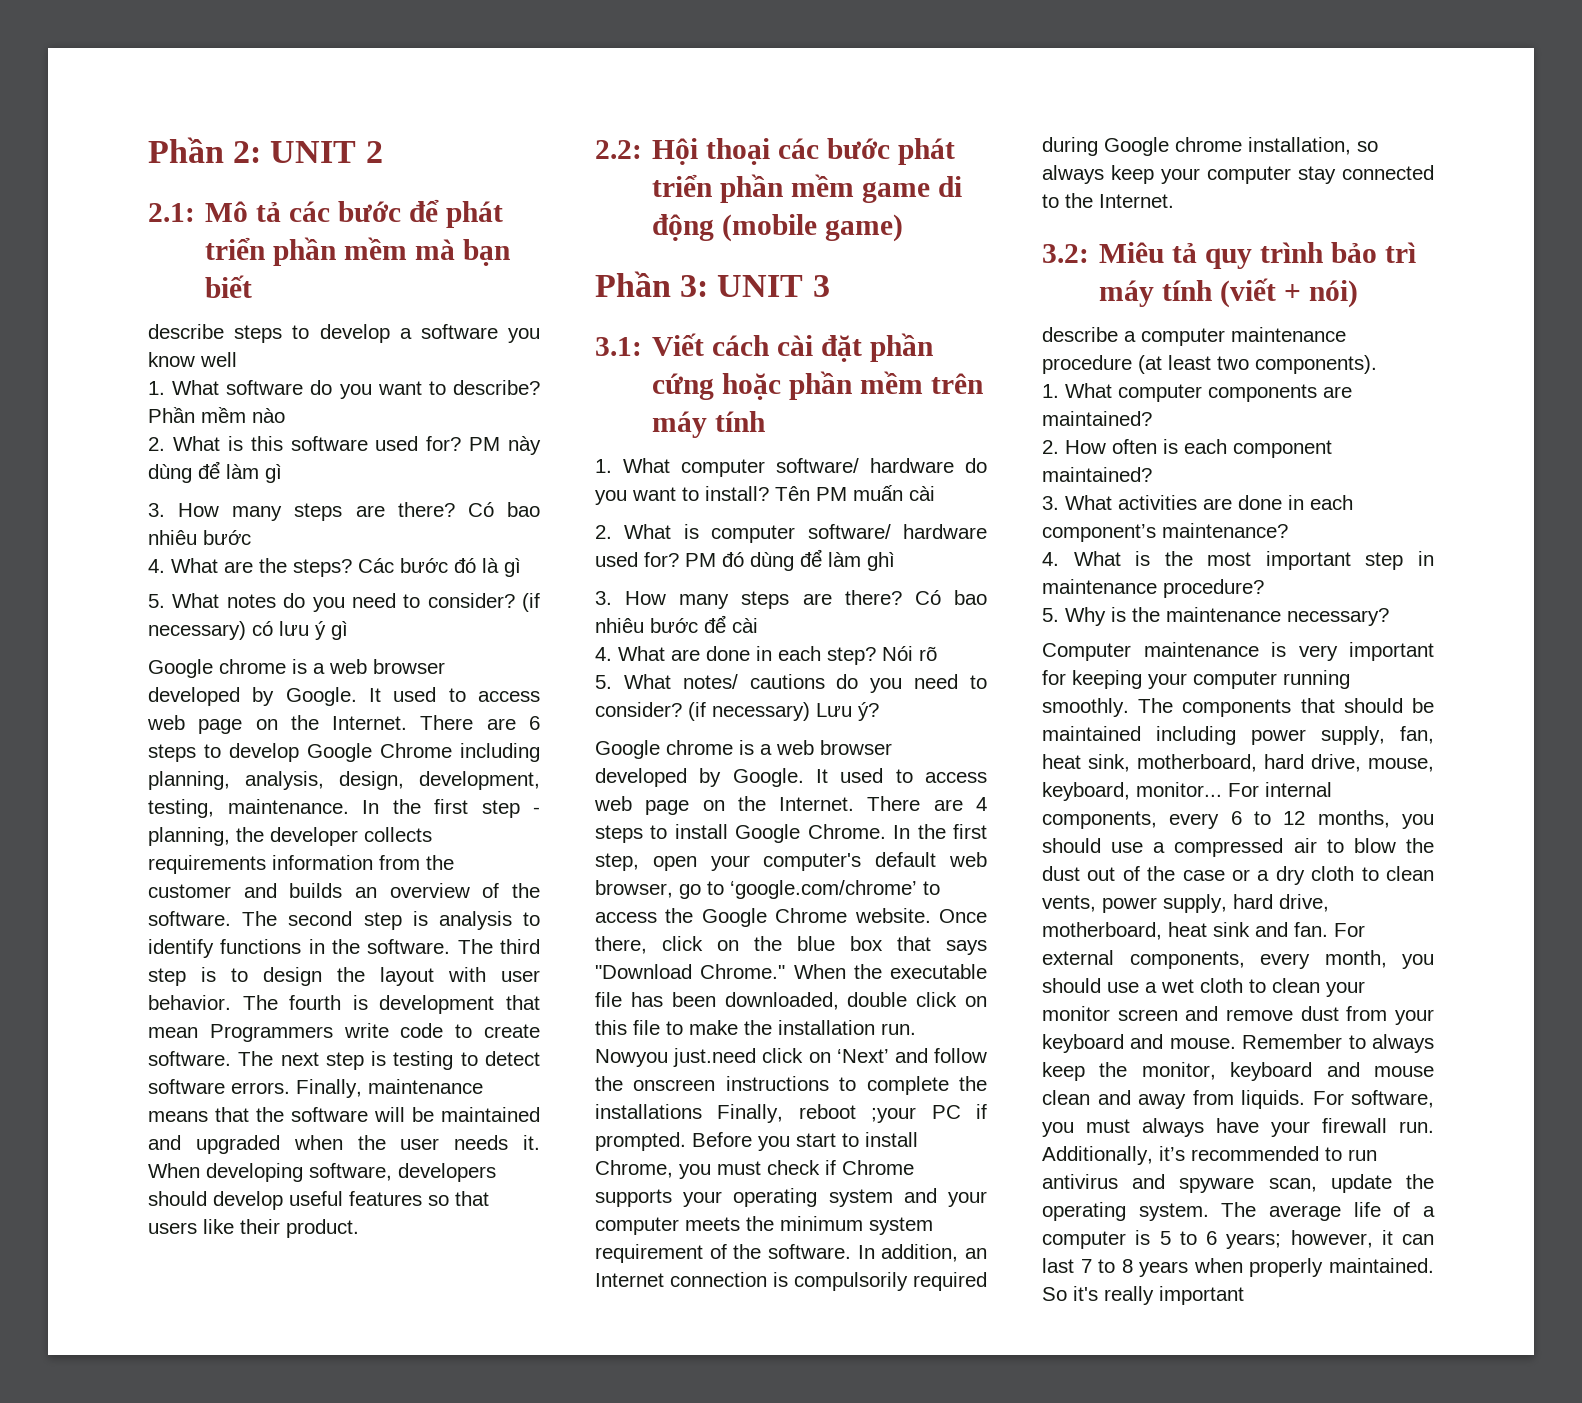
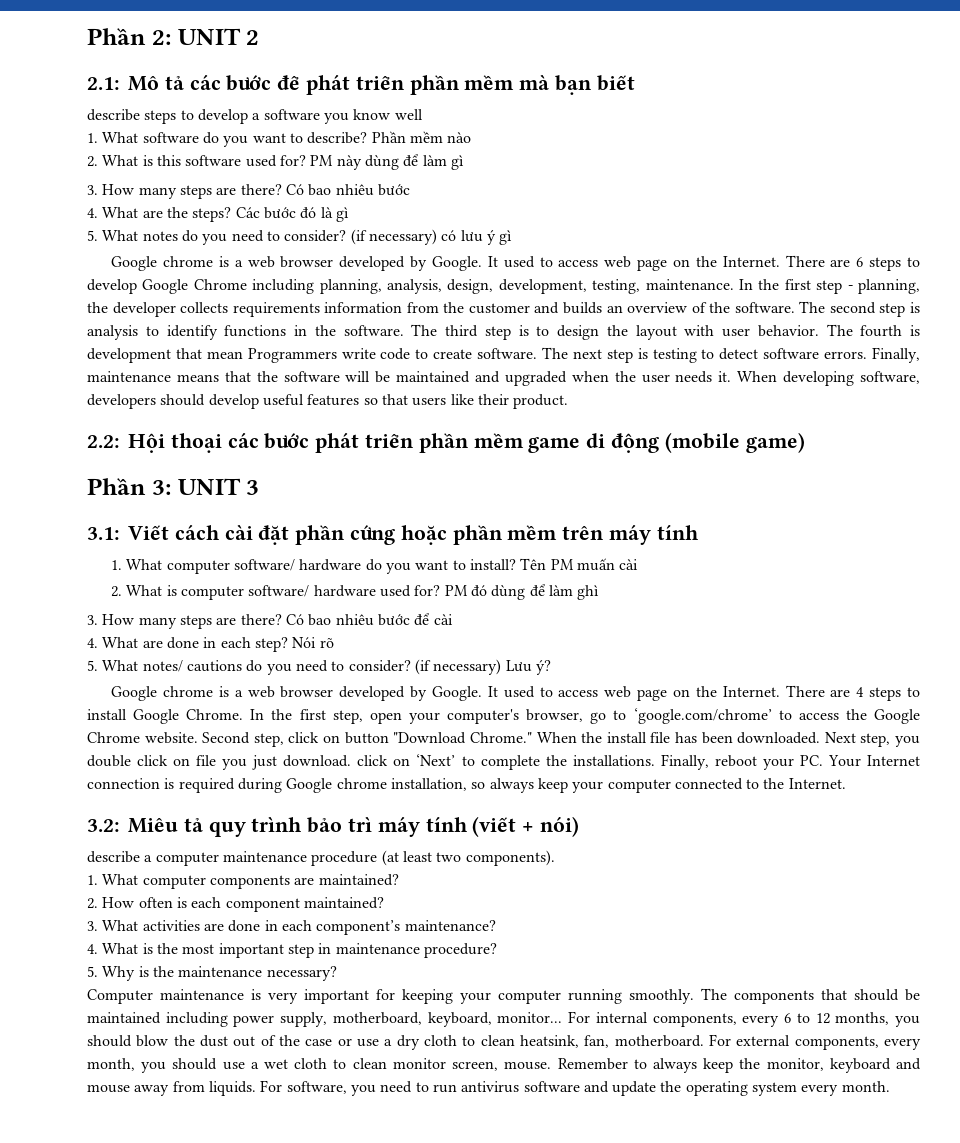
- In the first step, open your computer's default web browser, go to ‘google.com/chrome’ to access the Google Chrome website.
+ In the first step, open your computer's browser, go to ‘google.com/chrome’ to access the Google Chrome website.
- Once there, click on the blue box that says "Download Chrome."
+ Second step, click on button "Download Chrome."
- When the executable file has been downloaded, double click on this file to make the installation run. Nowyou just.need click on ‘Next’ and follow the onscreen instructions to complete the installations Finally, reboot ;your PC if prompted. Before you start to install Chrome, you must check if Chrome supports your operating system and your computer meets the minimum system requirement of the software. In addition, an Internet connection is compulsorily required during Google chrome installation, so always keep your computer stay connected to the Internet.
+ When the install file has been downloaded. Next step, you double click on file you just download. click on ‘Next’ to complete the installations. Finally, reboot your PC. Your Internet connection is required during Google chrome installation, so always keep your computer connected to the Internet.
- The components that should be maintained including power supply, fan, heat sink, motherboard, hard drive, mouse, keyboard, monitor...
+ The components that should be maintained including power supply, motherboard, keyboard, monitor...
- For internal components, every 6 to 12 months, you should use a compressed air to blow the dust out of the case or a dry cloth to clean vents, power supply, hard drive, motherboard, heat sink and fan.
+ For internal components, every 6 to 12 months, you should blow the dust out of the case or use a dry cloth to clean heatsink, fan, motherboard.
- For external components, every month, you should use a wet cloth to clean your monitor screen and remove dust from your keyboard and mouse.
+ For external components, every month, you should use a wet cloth to clean monitor screen, mouse.
- Remember to always keep the monitor, keyboard and mouse clean and away from liquids.
+ Remember to always keep the monitor, keyboard and mouse away from liquids.
- For software, you must always have your firewall run. Additionally, it’s recommended to run antivirus and spyware scan, update the operating system. The average life of a computer is 5 to 6 years; however, it can last 7 to 8 years when properly maintained. So it's really important
+ For software, you need to run antivirus software and update the operating system every month.

